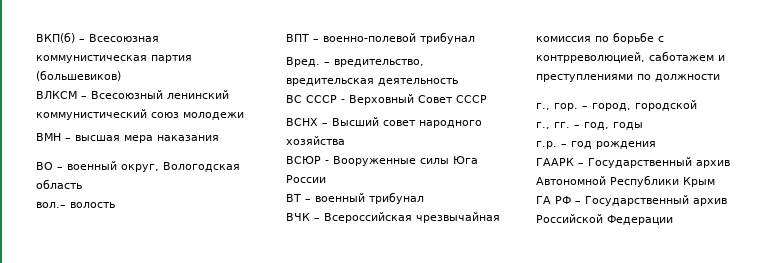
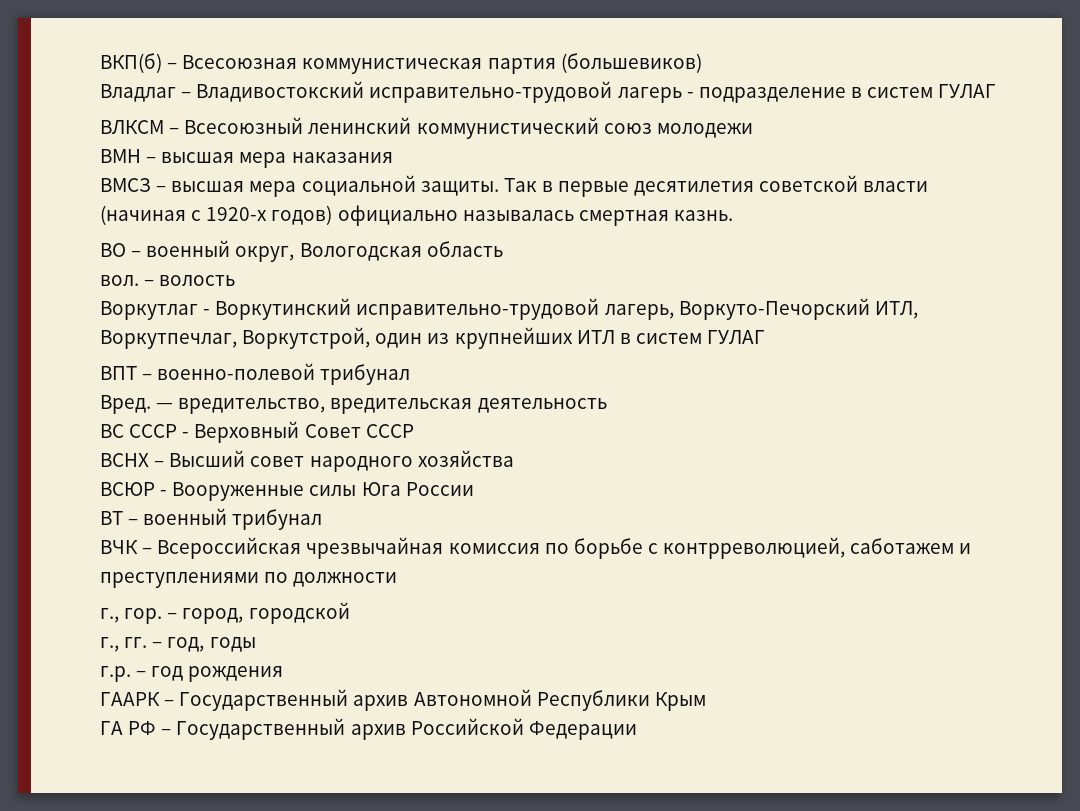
+ Владлаг – Владивостокский исправительно-трудовой лагерь - подразделение в систем ГУЛАГ
+ ВМСЗ – высшая мера социальной защиты. Так в первые десятилетия советской власти (начиная с 1920-х годов) официально называлась смертная казнь.
- вол.– волость
+ вол. – волость
+ Воркутлаг - Воркутинский исправительно-трудовой лагерь, Воркуто-Печорский ИТЛ, Воркутпечлаг, Воркутстрой, один из крупнейших ИТЛ в систем ГУЛАГ
- – вредительство, вредительская деятельность
+ — вредительство, вредительская деятельность

